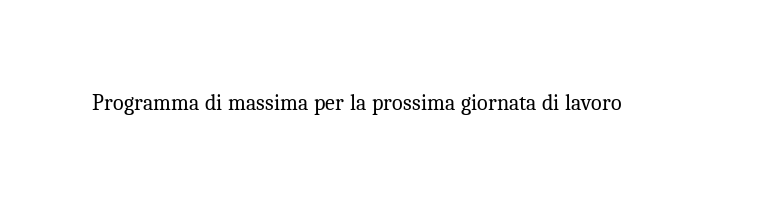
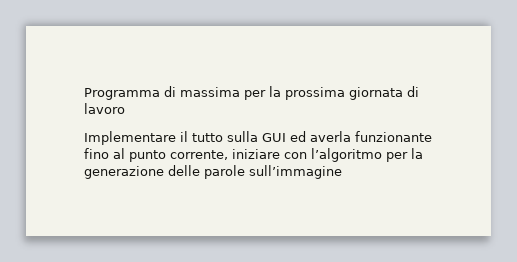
+ Implementare il tutto sulla GUI ed averla funzionante fino al punto corrente, iniziare con l’algoritmo per la generazione delle parole sull’immagine

